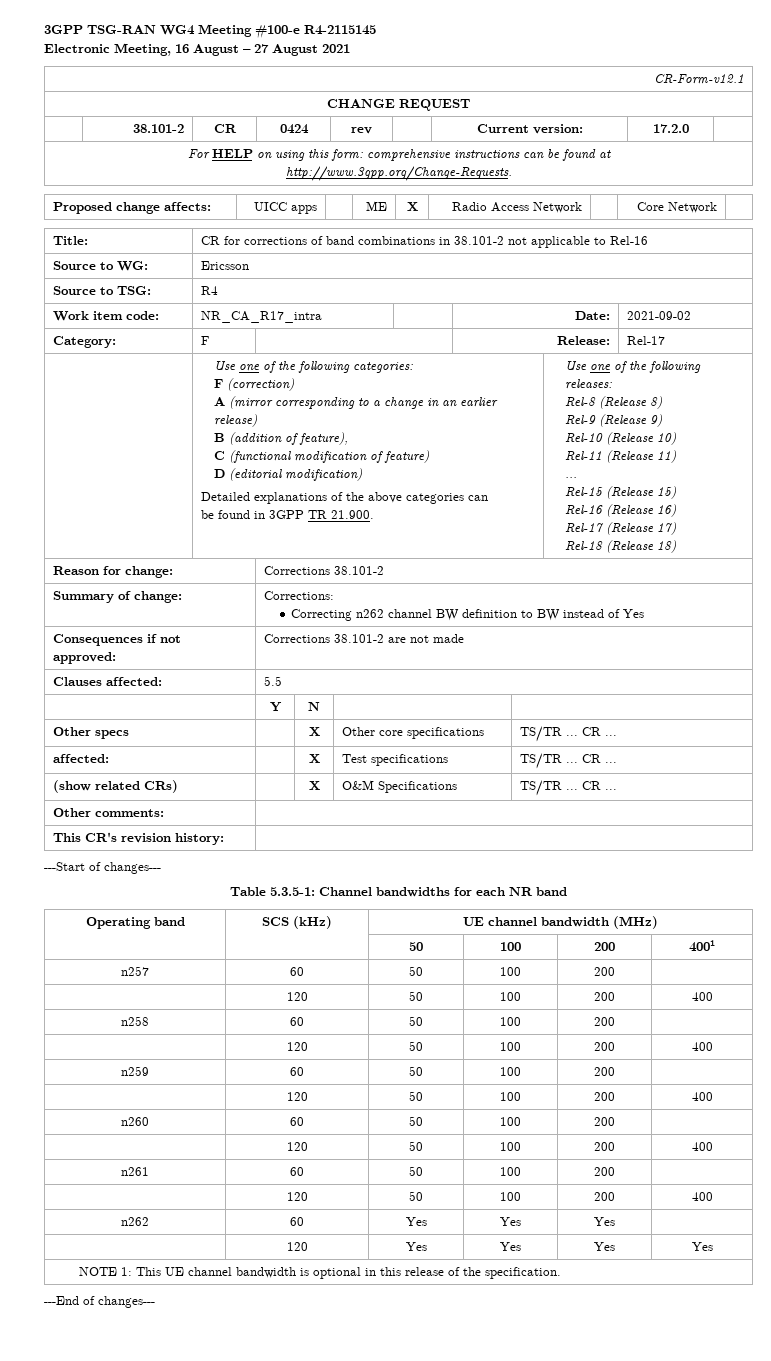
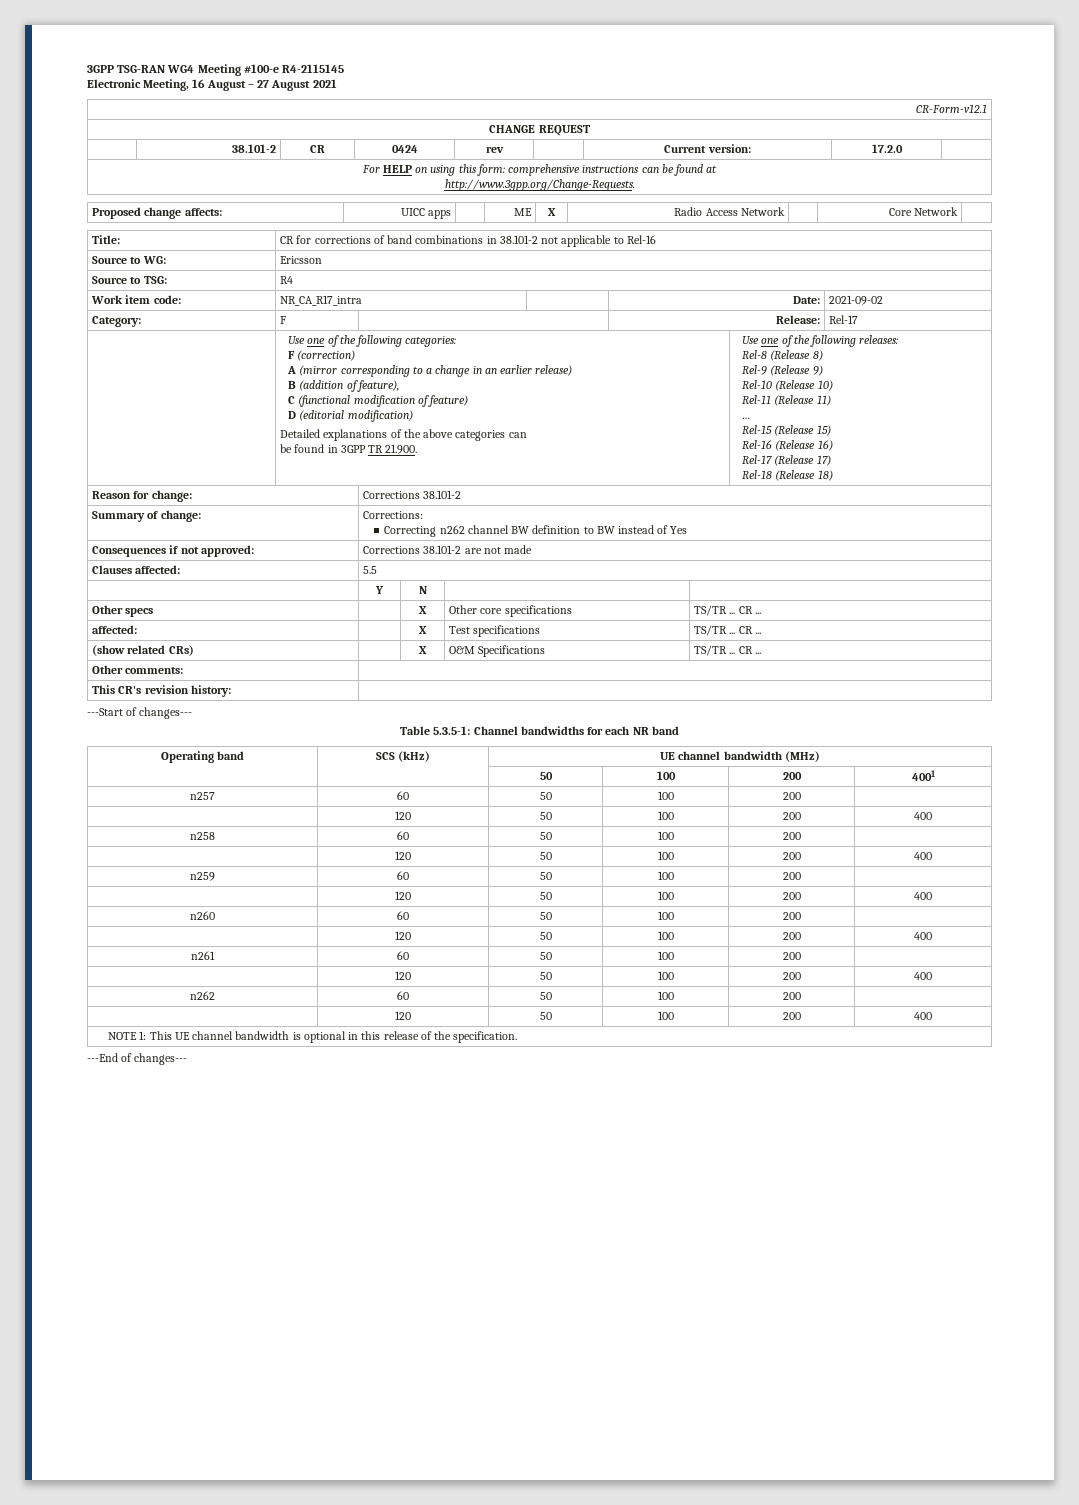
- n262 | 60 | Yes | Yes | Yes |
- | 120 | Yes | Yes | Yes | Yes
+ n262 | 60 | 50 | 100 | 200 |
+ | 120 | 50 | 100 | 200 | 400

